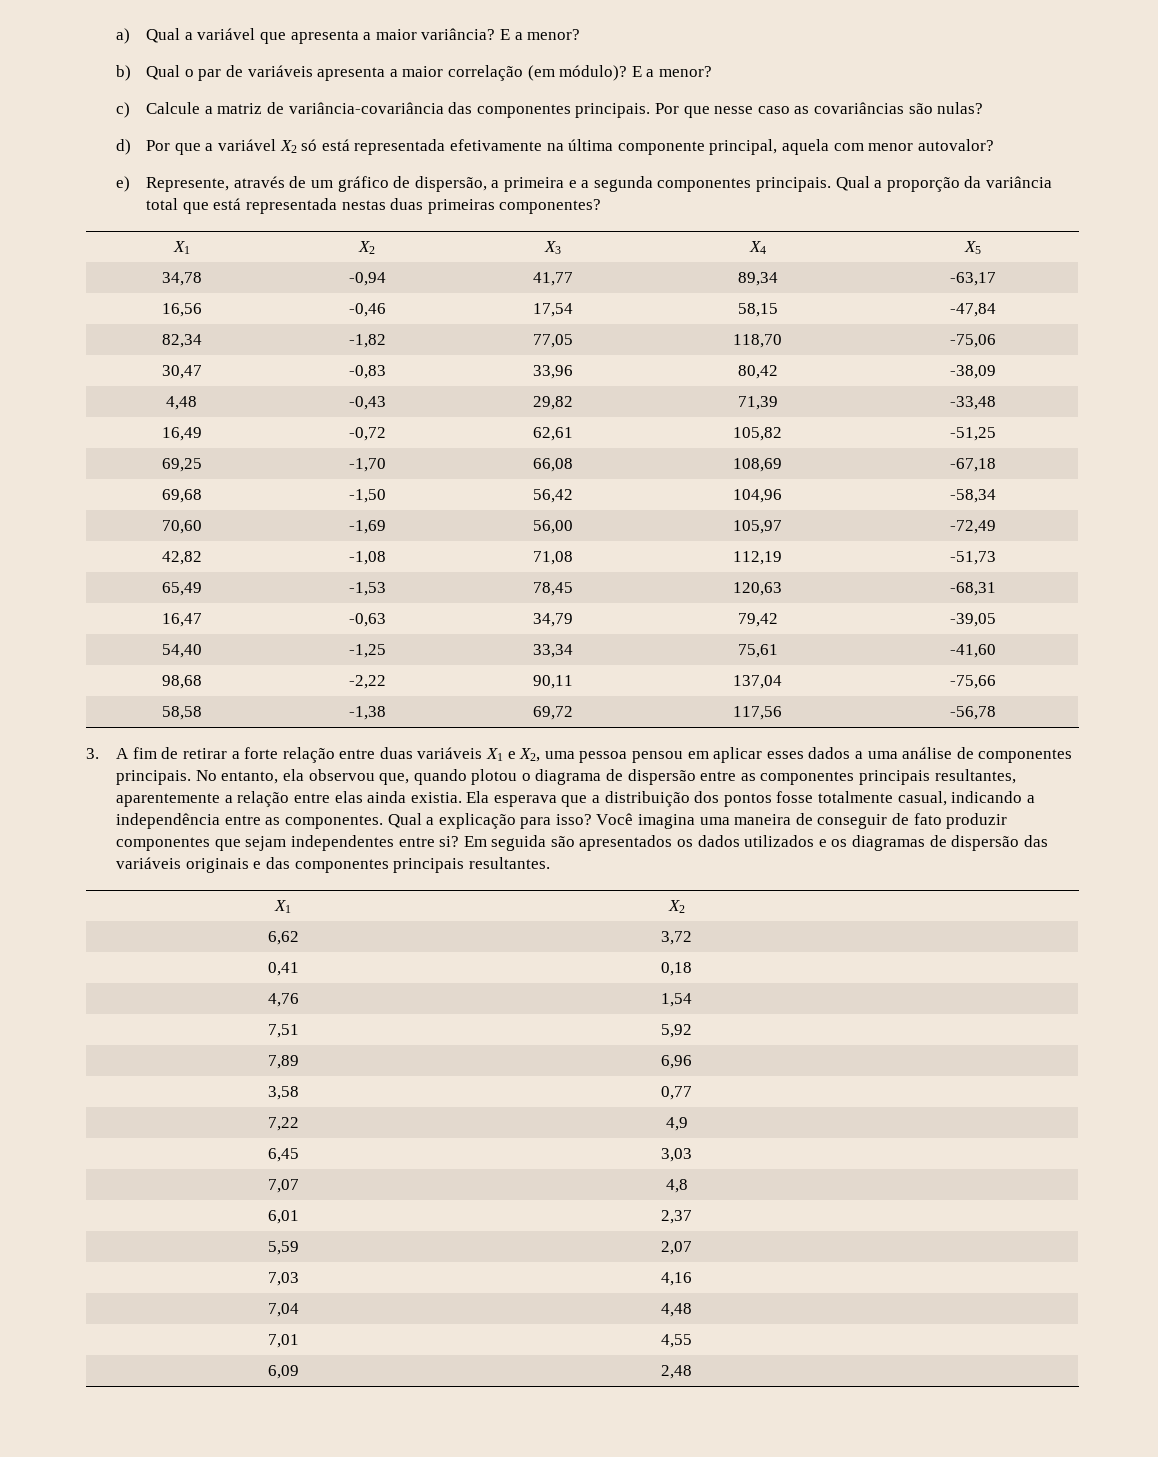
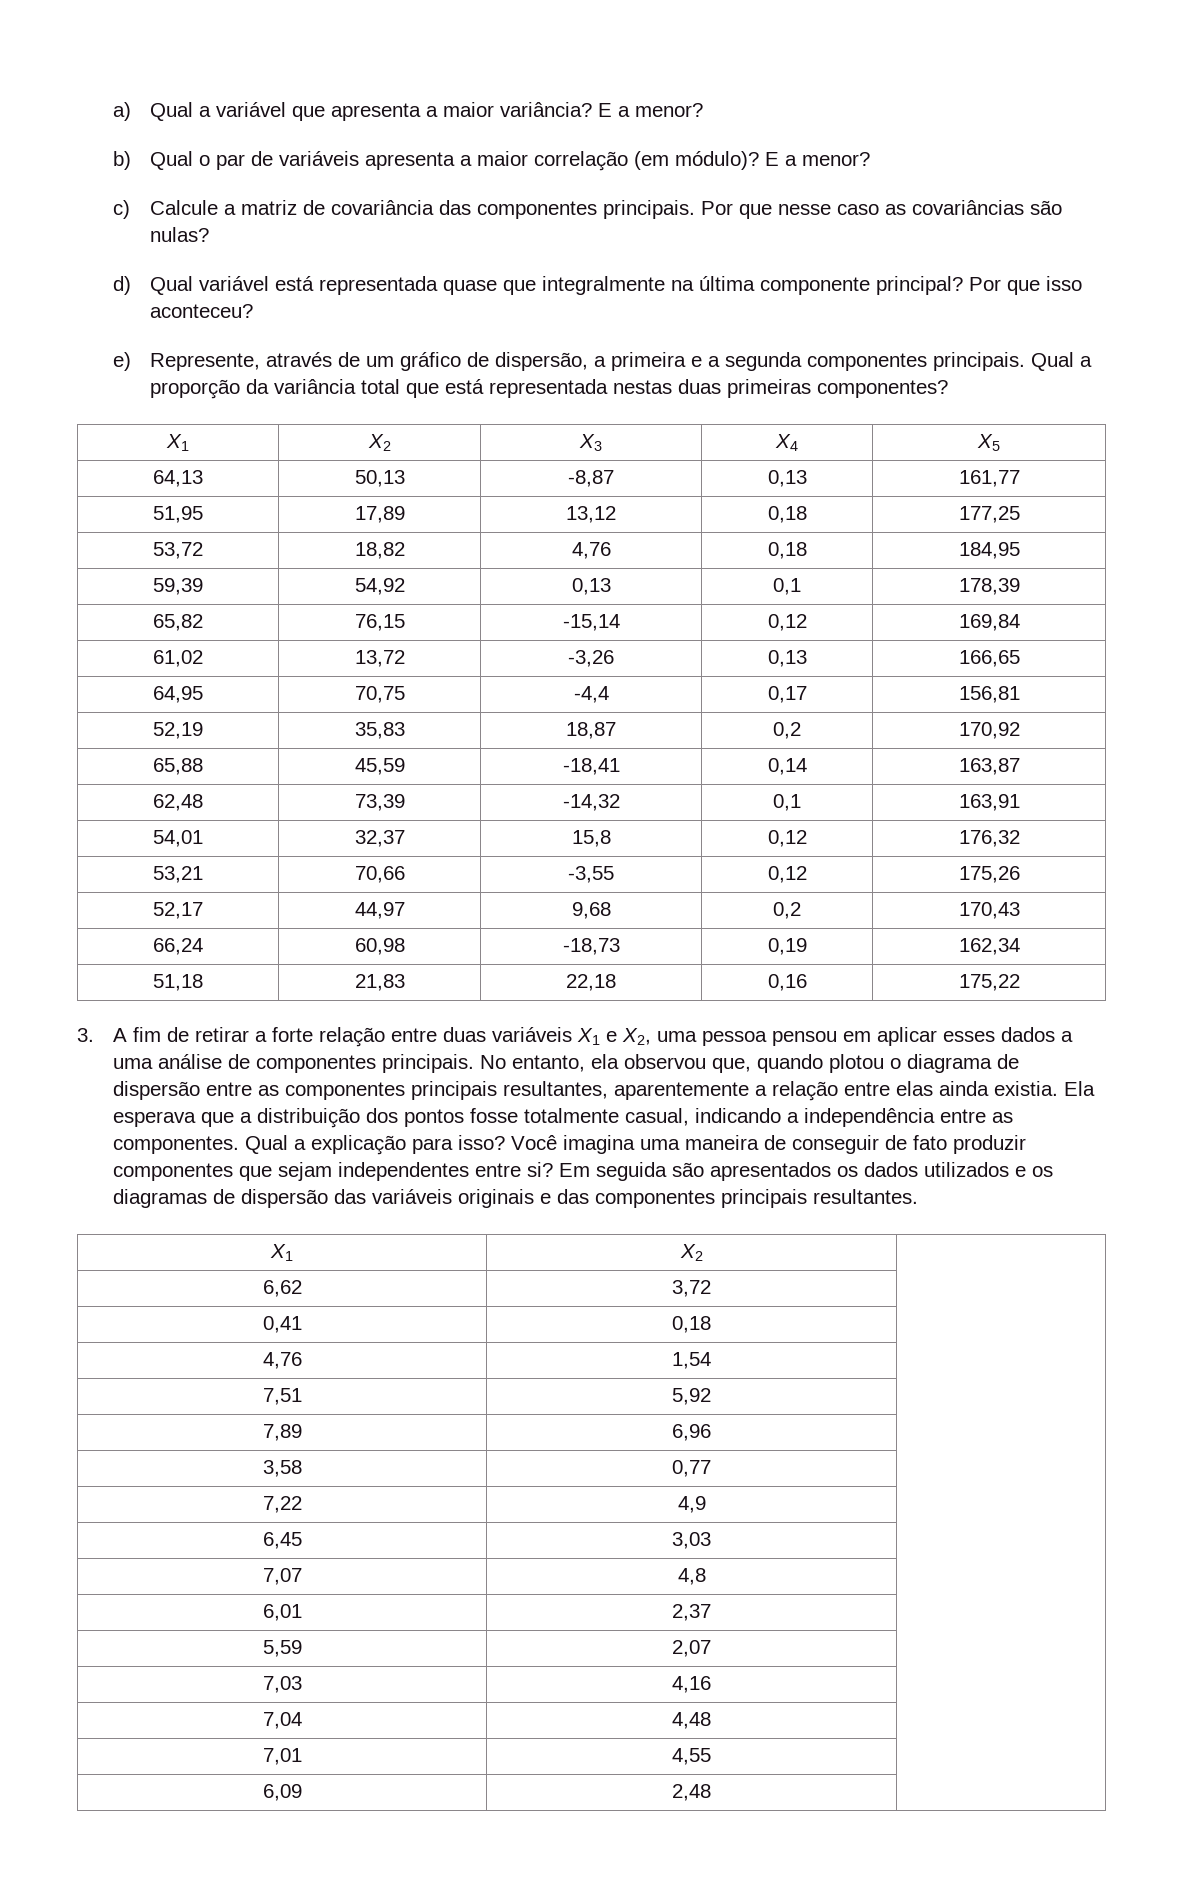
- c) Calcule a matriz de variância-covariância das componentes principais.
+ c) Calcule a matriz de covariância das componentes principais.
- d) Por que a variável X2 só está representada efetivamente na última componente principal, aquela com menor autovalor?
+ d) Qual variável está representada quase que integralmente na última componente principal? Por que isso aconteceu?
- 34,78 | -0,94 | 41,77 | 89,34 | -63,17
- 16,56 | -0,46 | 17,54 | 58,15 | -47,84
- 82,34 | -1,82 | 77,05 | 118,70 | -75,06
- 30,47 | -0,83 | 33,96 | 80,42 | -38,09
- 4,48 | -0,43 | 29,82 | 71,39 | -33,48
- 16,49 | -0,72 | 62,61 | 105,82 | -51,25
- 69,25 | -1,70 | 66,08 | 108,69 | -67,18
- 69,68 | -1,50 | 56,42 | 104,96 | -58,34
- 70,60 | -1,69 | 56,00 | 105,97 | -72,49
- 42,82 | -1,08 | 71,08 | 112,19 | -51,73
- 65,49 | -1,53 | 78,45 | 120,63 | -68,31
- 16,47 | -0,63 | 34,79 | 79,42 | -39,05
- 54,40 | -1,25 | 33,34 | 75,61 | -41,60
- 98,68 | -2,22 | 90,11 | 137,04 | -75,66
- 58,58 | -1,38 | 69,72 | 117,56 | -56,78
+ 64,13 | 50,13 | -8,87 | 0,13 | 161,77
+ 51,95 | 17,89 | 13,12 | 0,18 | 177,25
+ 53,72 | 18,82 | 4,76 | 0,18 | 184,95
+ 59,39 | 54,92 | 0,13 | 0,1 | 178,39
+ 65,82 | 76,15 | -15,14 | 0,12 | 169,84
+ 61,02 | 13,72 | -3,26 | 0,13 | 166,65
+ 64,95 | 70,75 | -4,4 | 0,17 | 156,81
+ 52,19 | 35,83 | 18,87 | 0,2 | 170,92
+ 65,88 | 45,59 | -18,41 | 0,14 | 163,87
+ 62,48 | 73,39 | -14,32 | 0,1 | 163,91
+ 54,01 | 32,37 | 15,8 | 0,12 | 176,32
+ 53,21 | 70,66 | -3,55 | 0,12 | 175,26
+ 52,17 | 44,97 | 9,68 | 0,2 | 170,43
+ 66,24 | 60,98 | -18,73 | 0,19 | 162,34
+ 51,18 | 21,83 | 22,18 | 0,16 | 175,22

